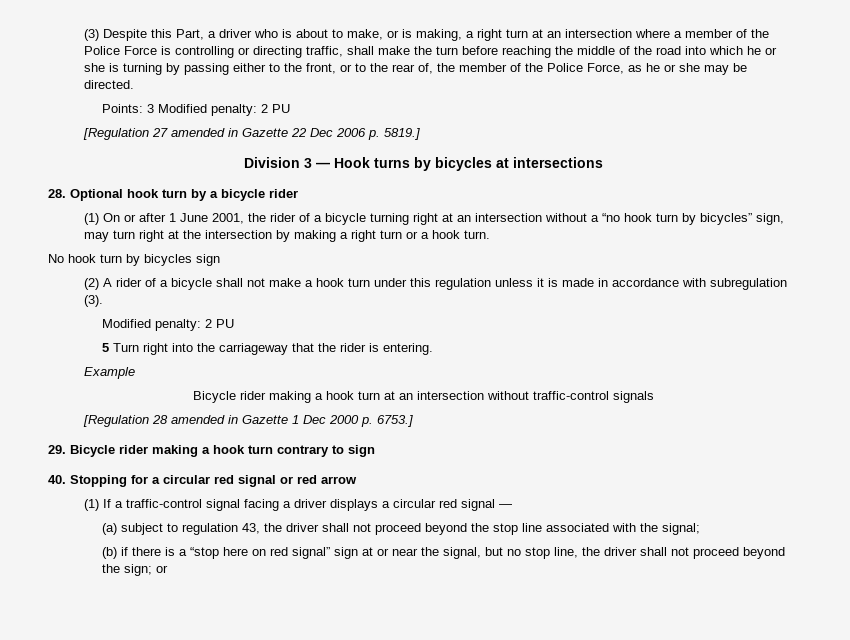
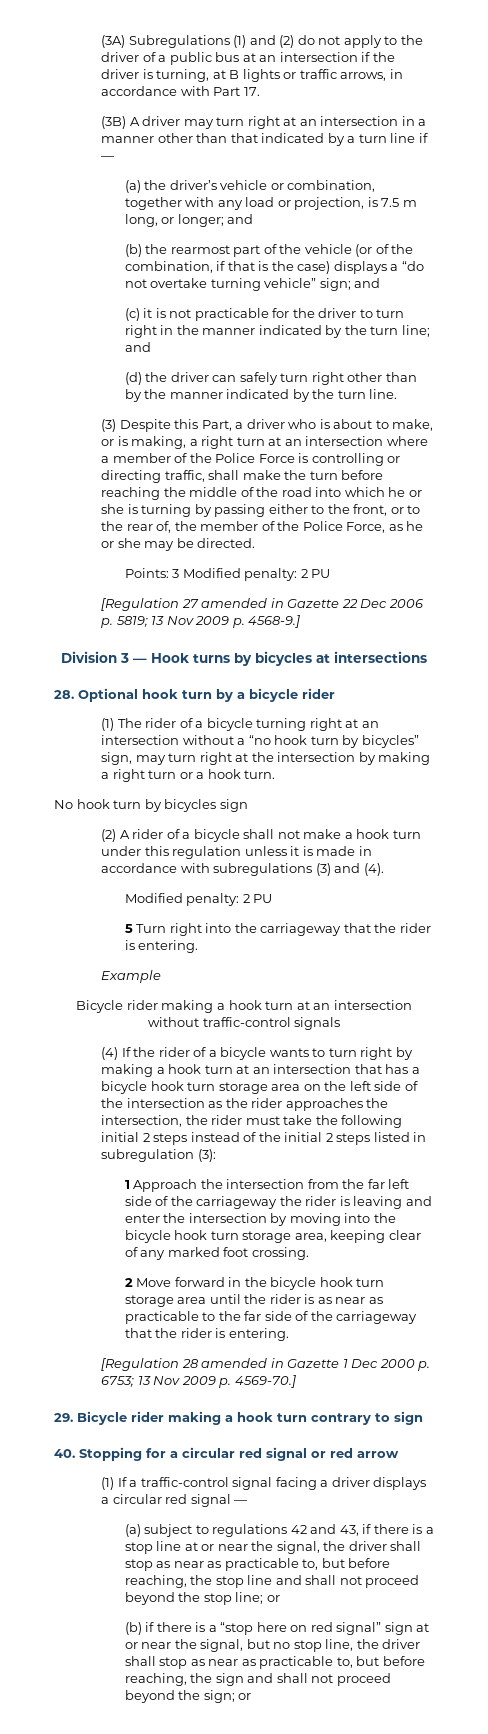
+ (3A) Subregulations (1) and (2) do not apply to the driver of a public bus at an intersection if the driver is turning, at B lights or traffic arrows, in accordance with Part 17.
+ (3B) A driver may turn right at an intersection in a manner other than that indicated by a turn line if —
+ (a) the driver’s vehicle or combination, together with any load or projection, is 7.5 m long, or longer; and
+ (b) the rearmost part of the vehicle (or of the combination, if that is the case) displays a “do not overtake turning vehicle” sign; and
+ (c) it is not practicable for the driver to turn right in the manner indicated by the turn line; and
+ (d) the driver can safely turn right other than by the manner indicated by the turn line.
- [Regulation 27 amended in Gazette 22 Dec 2006 p. 5819.]
+ [Regulation 27 amended in Gazette 22 Dec 2006 p. 5819; 13 Nov 2009 p. 4568-9.]
- (1) On or after 1 June 2001, the rider of a bicycle turning right at an intersection without a “no hook turn by bicycles” sign, may turn right at the intersection by making a right turn or a hook turn.
+ (1) The rider of a bicycle turning right at an intersection without a “no hook turn by bicycles” sign, may turn right at the intersection by making a right turn or a hook turn.
- (2) A rider of a bicycle shall not make a hook turn under this regulation unless it is made in accordance with subregulation (3).
+ (2) A rider of a bicycle shall not make a hook turn under this regulation unless it is made in accordance with subregulations (3) and (4).
+ (4) If the rider of a bicycle wants to turn right by making a hook turn at an intersection that has a bicycle hook turn storage area on the left side of the intersection as the rider approaches the intersection, the rider must take the following initial 2 steps instead of the initial 2 steps listed in subregulation (3):
+ 1 Approach the intersection from the far left side of the carriageway the rider is leaving and enter the intersection by moving into the bicycle hook turn storage area, keeping clear of any marked foot crossing.
+ 2 Move forward in the bicycle hook turn storage area until the rider is as near as practicable to the far side of the carriageway that the rider is entering.
- [Regulation 28 amended in Gazette 1 Dec 2000 p. 6753.]
+ [Regulation 28 amended in Gazette 1 Dec 2000 p. 6753; 13 Nov 2009 p. 4569-70.]
- (a) subject to regulation 43, the driver shall not proceed beyond the stop line associated with the signal;
+ (a) subject to regulations 42 and 43, if there is a stop line at or near the signal, the driver shall stop as near as practicable to, but before reaching, the stop line and shall not proceed beyond the stop line; or
- (b) if there is a “stop here on red signal” sign at or near the signal, but no stop line, the driver shall not proceed beyond the sign; or
+ (b) if there is a “stop here on red signal” sign at or near the signal, but no stop line, the driver shall stop as near as practicable to, but before reaching, the sign and shall not proceed beyond the sign; or

